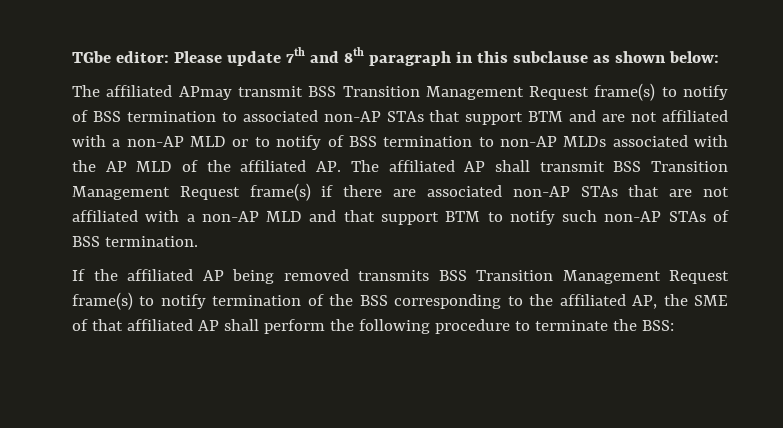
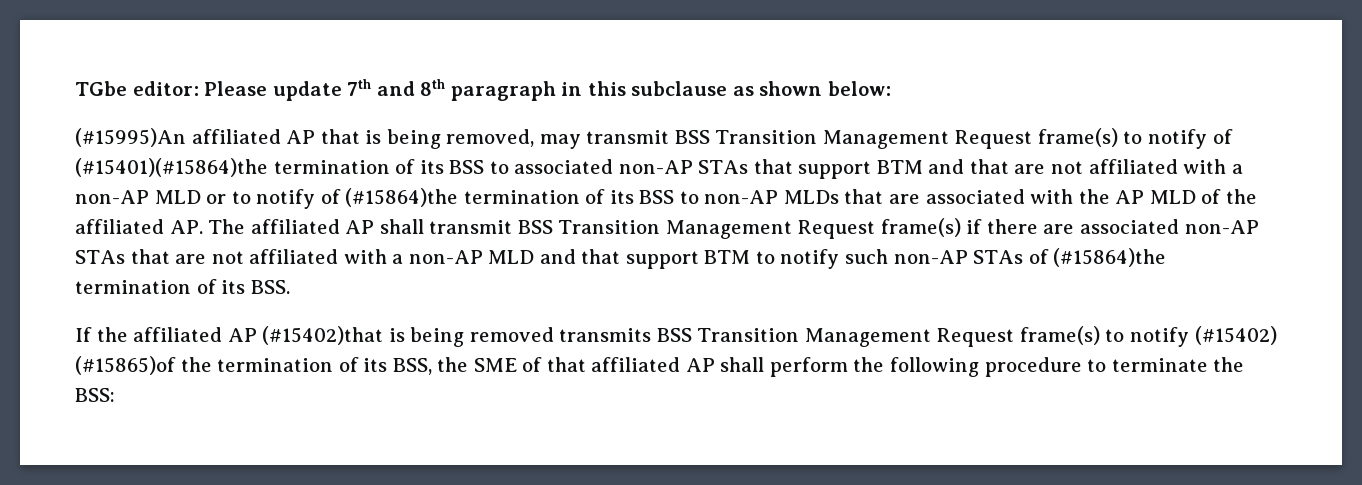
- The affiliated APmay transmit BSS Transition Management Request frame(s) to notify of BSS termination to associated non-AP STAs that support BTM and are not affiliated with a non-AP MLD or to notify of BSS termination to non-AP MLDs associated with the AP MLD of the affiliated AP. The affiliated AP shall transmit BSS Transition Management Request frame(s) if there are associated non-AP STAs that are not affiliated with a non-AP MLD and that support BTM to notify such non-AP STAs of BSS termination.
+ (#15995)An affiliated AP that is being removed, may transmit BSS Transition Management Request frame(s) to notify of (#15401)(#15864)the termination of its BSS to associated non-AP STAs that support BTM and that are not affiliated with a non-AP MLD or to notify of (#15864)the termination of its BSS to non-AP MLDs that are associated with the AP MLD of the affiliated AP. The affiliated AP shall transmit BSS Transition Management Request frame(s) if there are associated non-AP STAs that are not affiliated with a non-AP MLD and that support BTM to notify such non-AP STAs of (#15864)the termination of its BSS.
- If the affiliated AP being removed transmits BSS Transition Management Request frame(s) to notify termination of the BSS corresponding to the affiliated AP, the SME of that affiliated AP shall perform the following procedure to terminate the BSS:
+ If the affiliated AP (#15402)that is being removed transmits BSS Transition Management Request frame(s) to notify (#15402) (#15865)of the termination of its BSS, the SME of that affiliated AP shall perform the following procedure to terminate the BSS:

